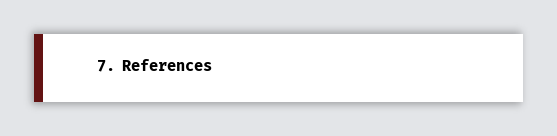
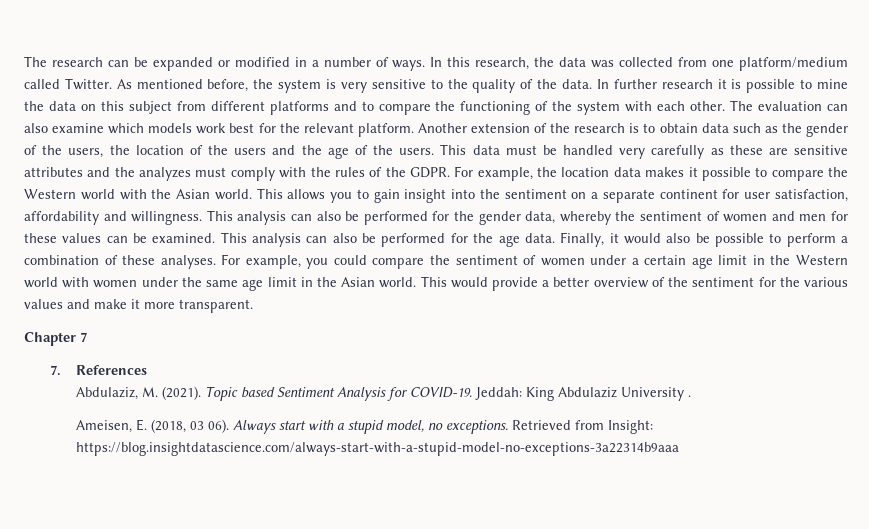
+ The research can be expanded or modified in a number of ways. In this research, the data was collected from one platform/medium called Twitter. As mentioned before, the system is very sensitive to the quality of the data. In further research it is possible to mine the data on this subject from different platforms and to compare the functioning of the system with each other. The evaluation can also examine which models work best for the relevant platform. Another extension of the research is to obtain data such as the gender of the users, the location of the users and the age of the users. This data must be handled very carefully as these are sensitive attributes and the analyzes must comply with the rules of the GDPR. For example, the location data makes it possible to compare the Western world with the Asian world. This allows you to gain insight into the sentiment on a separate continent for user satisfaction, affordability and willingness. This analysis can also be performed for the gender data, whereby the sentiment of women and men for these values can be examined. This analysis can also be performed for the age data. Finally, it would also be possible to perform a combination of these analyses. For example, you could compare the sentiment of women under a certain age limit in the Western world with women under the same age limit in the Asian world. This would provide a better overview of the sentiment for the various values and make it more transparent.
+ Chapter 7
  7. References
+ Abdulaziz, M. (2021). Topic based Sentiment Analysis for COVID-19. Jeddah: King Abdulaziz University .
+ Ameisen, E. (2018, 03 06). Always start with a stupid model, no exceptions. Retrieved from Insight: https://blog.insightdatascience.com/always-start-with-a-stupid-model-no-exceptions-3a22314b9aaa

